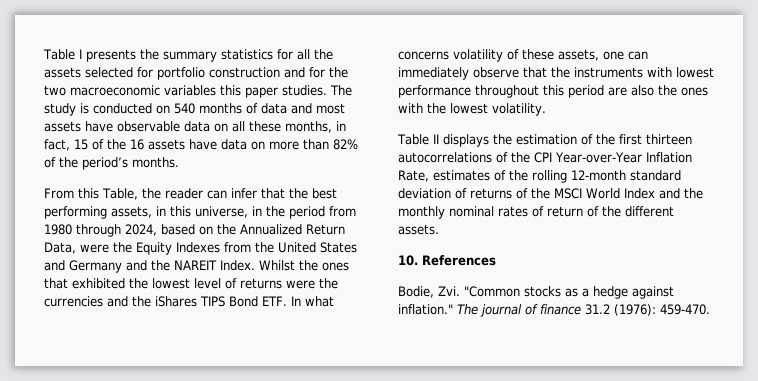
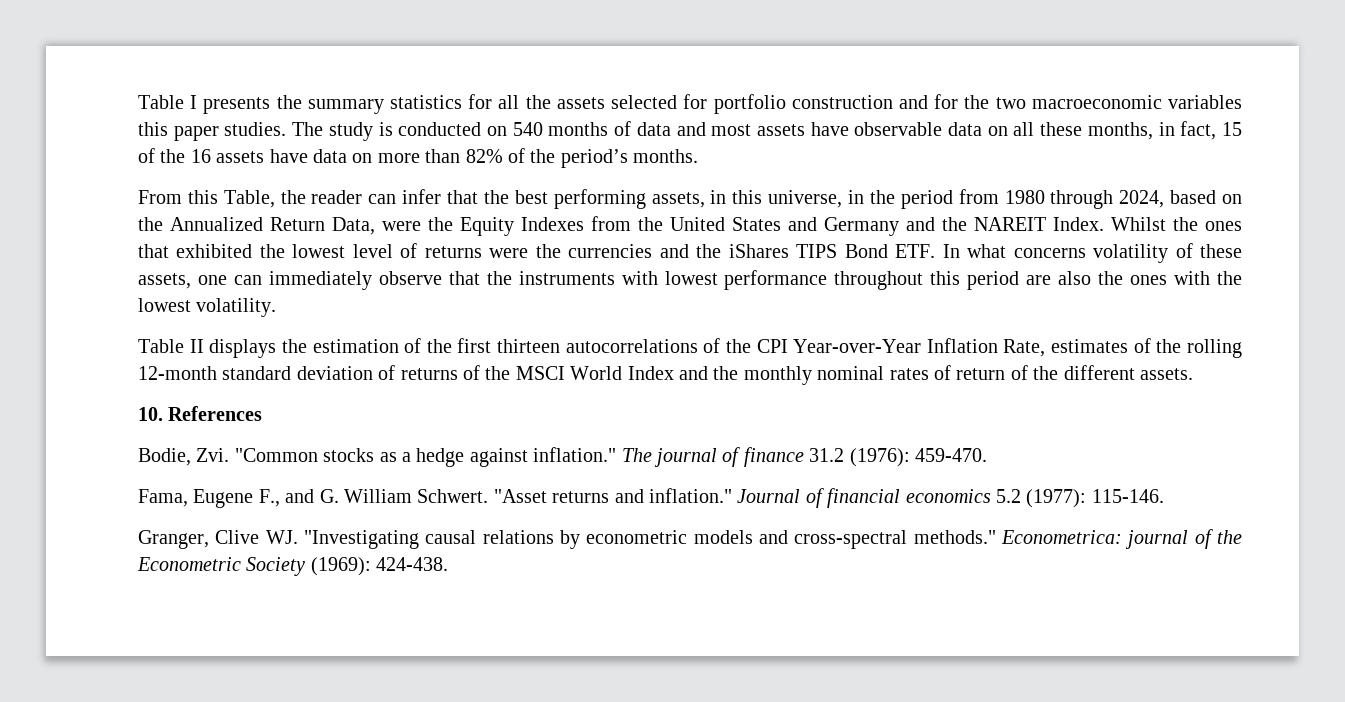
+ Fama, Eugene F., and G. William Schwert. "Asset returns and inflation." Journal of financial economics 5.2 (1977): 115-146.
+ Granger, Clive WJ. "Investigating causal relations by econometric models and cross-spectral methods." Econometrica: journal of the Econometric Society (1969): 424-438.

